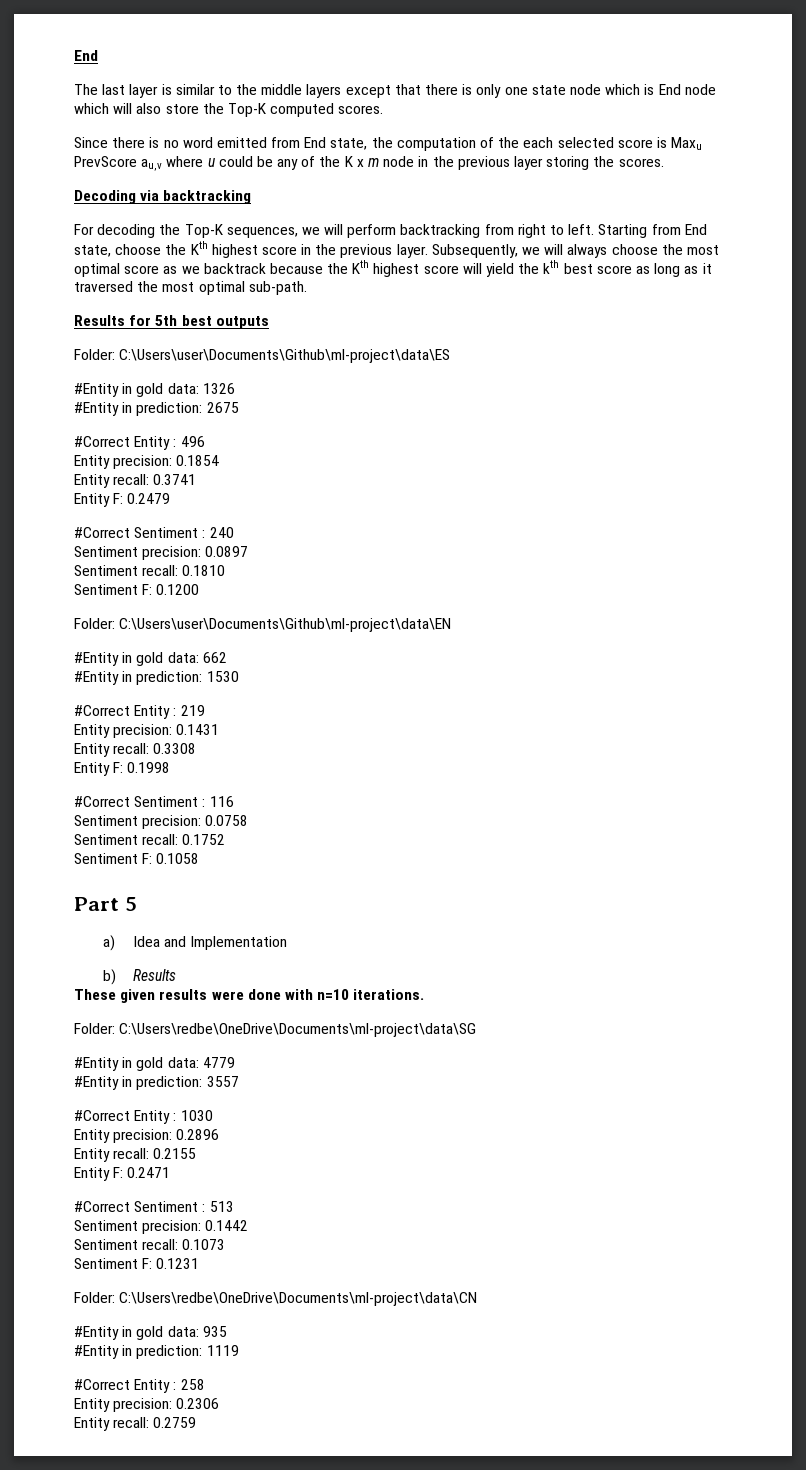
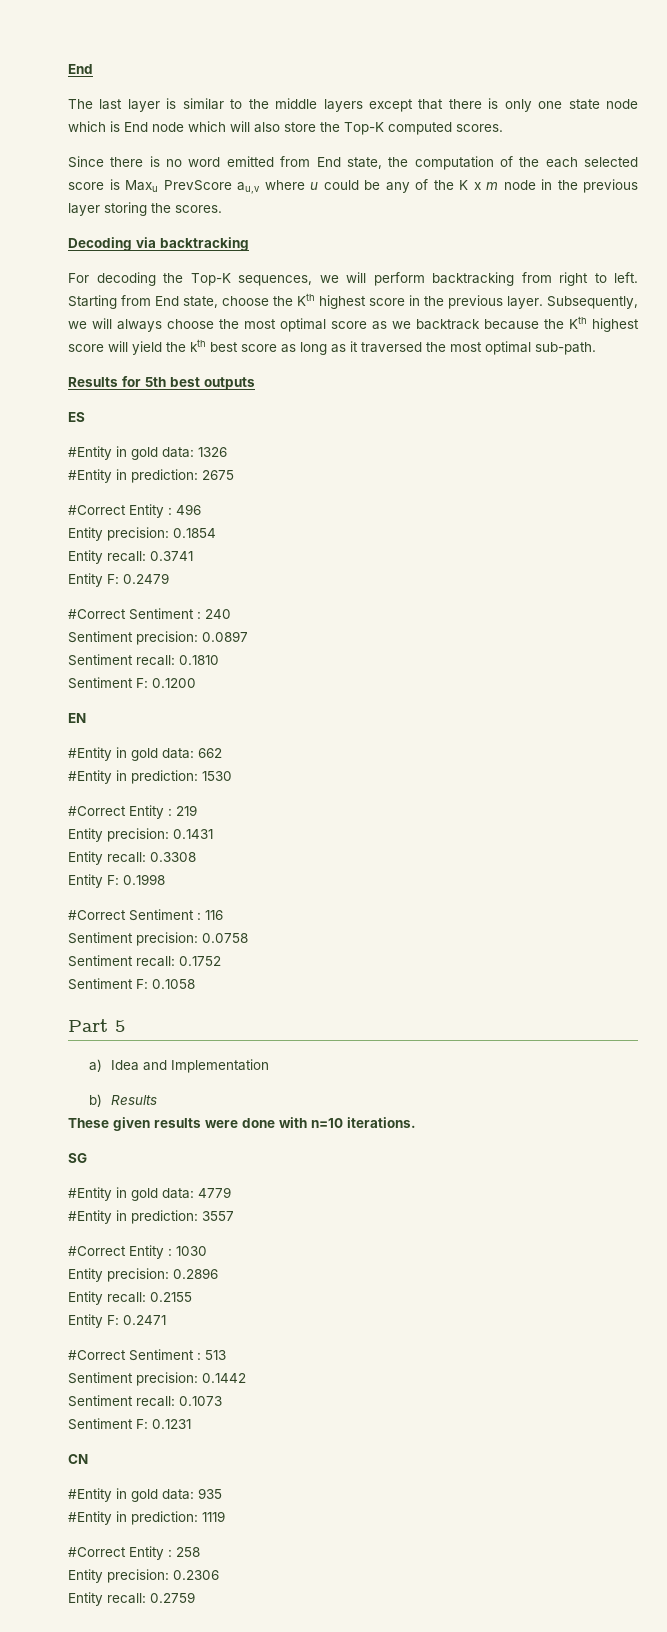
- Folder: C:\Users\user\Documents\Github\ml-project\data\ES
+ ES
- Folder: C:\Users\user\Documents\Github\ml-project\data\EN
+ EN
- Folder: C:\Users\redbe\OneDrive\Documents\ml-project\data\SG
+ SG
- Folder: C:\Users\redbe\OneDrive\Documents\ml-project\data\CN
+ CN

